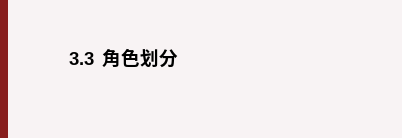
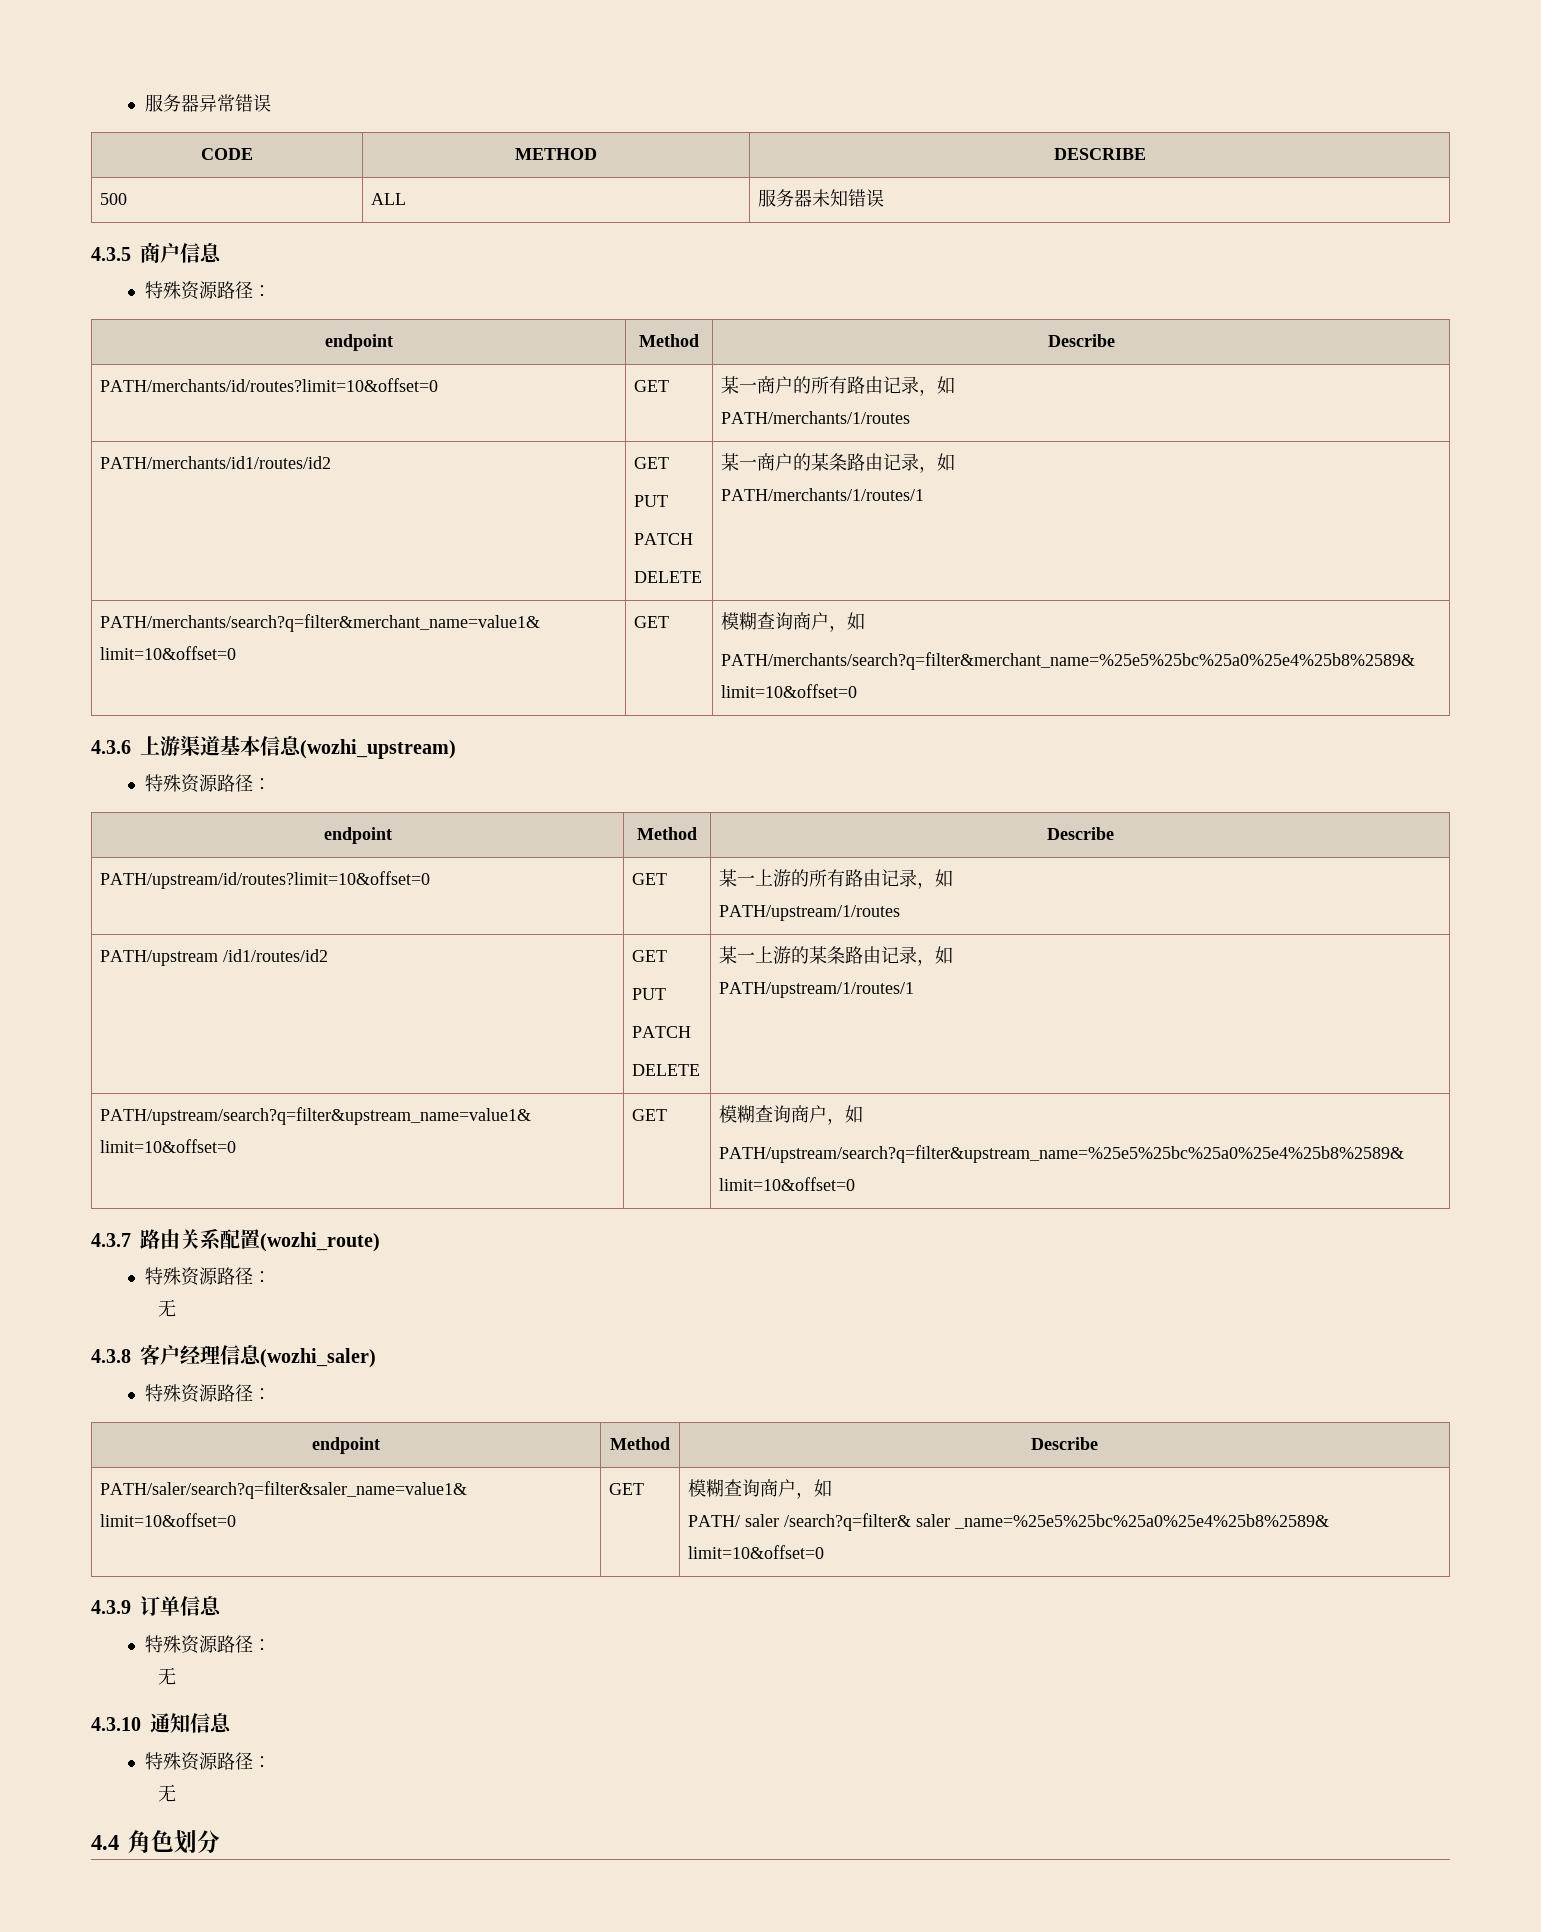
- 3.3角色划分
+ 服务器异常错误
+ CODE | METHOD | DESCRIBE
+ 500 | ALL | 服务器未知错误
+ 4.3.5商户信息
+ 特殊资源路径：
+ endpoint | Method | Describe
+ PATH/merchants/id/routes?limit=10&offset=0 | GET | 某一商户的所有路由记录，如
+ PATH/merchants/1/routes
+ PATH/merchants/id1/routes/id2 | GET
+ PUT
+ PATCH
+ DELETE | 某一商户的某条路由记录，如
+ PATH/merchants/1/routes/1
+ PATH/merchants/search?q=filter&merchant_name=value1& limit=10&offset=0 | GET | 模糊查询商户，如
+ PATH/merchants/search?q=filter&merchant_name=%25e5%25bc%25a0%25e4%25b8%2589& limit=10&offset=0
+ 4.3.6上游渠道基本信息(wozhi_upstream)
+ 特殊资源路径：
+ endpoint | Method | Describe
+ PATH/upstream/id/routes?limit=10&offset=0 | GET | 某一上游的所有路由记录，如
+ PATH/upstream/1/routes
+ PATH/upstream /id1/routes/id2 | GET
+ PUT
+ PATCH
+ DELETE | 某一上游的某条路由记录，如
+ PATH/upstream/1/routes/1
+ PATH/upstream/search?q=filter&upstream_name=value1& limit=10&offset=0 | GET | 模糊查询商户，如
+ PATH/upstream/search?q=filter&upstream_name=%25e5%25bc%25a0%25e4%25b8%2589& limit=10&offset=0
+ 4.3.7路由关系配置(wozhi_route)
+ 特殊资源路径：
+ 无
+ 4.3.8客户经理信息(wozhi_saler)
+ 特殊资源路径：
+ endpoint | Method | Describe
+ PATH/saler/search?q=filter&saler_name=value1& limit=10&offset=0 | GET | 模糊查询商户，如
+ PATH/ saler /search?q=filter& saler _name=%25e5%25bc%25a0%25e4%25b8%2589& limit=10&offset=0
+ 4.3.9订单信息
+ 特殊资源路径：
+ 无
+ 4.3.10通知信息
+ 特殊资源路径：
+ 无
+ 4.4角色划分

